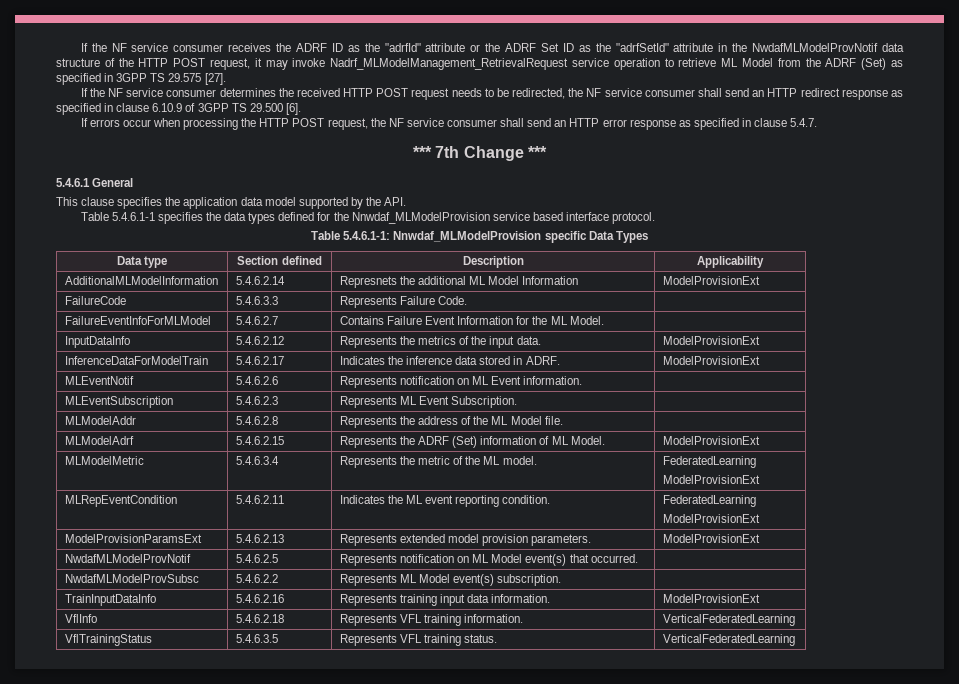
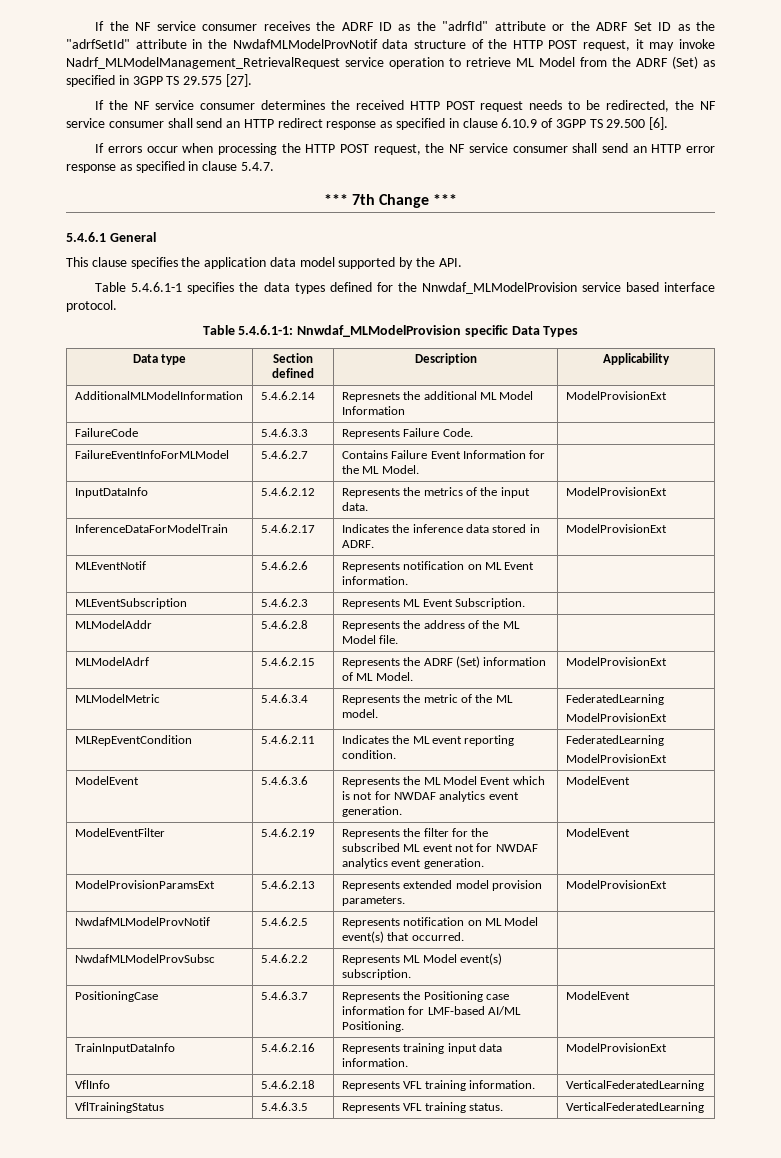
+ ModelEvent | 5.4.6.3.6 | Represents the ML Model Event which is not for NWDAF analytics event generation. | ModelEvent
+ ModelEventFilter | 5.4.6.2.19 | Represents the filter for the subscribed ML event not for NWDAF analytics event generation. | ModelEvent
+ PositioningCase | 5.4.6.3.7 | Represents the Positioning case information for LMF-based AI/ML Positioning. | ModelEvent

